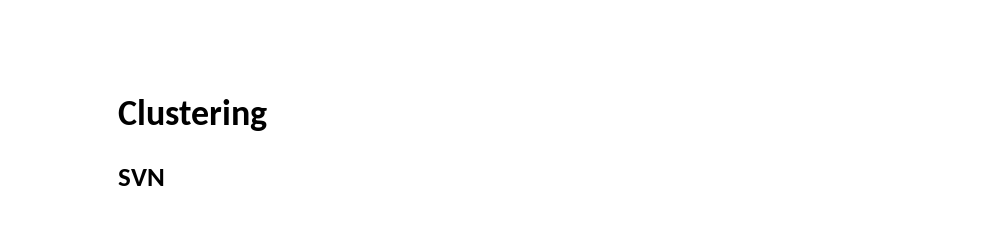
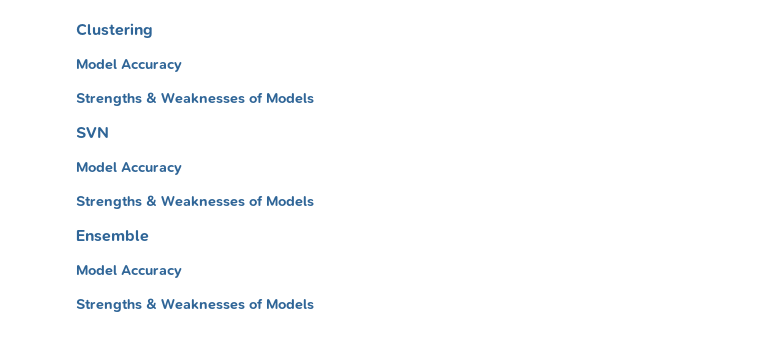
  Clustering
+ Model Accuracy
+ Strengths & Weaknesses of Models
  SVN
+ Model Accuracy
+ Strengths & Weaknesses of Models
+ Ensemble
+ Model Accuracy
+ Strengths & Weaknesses of Models

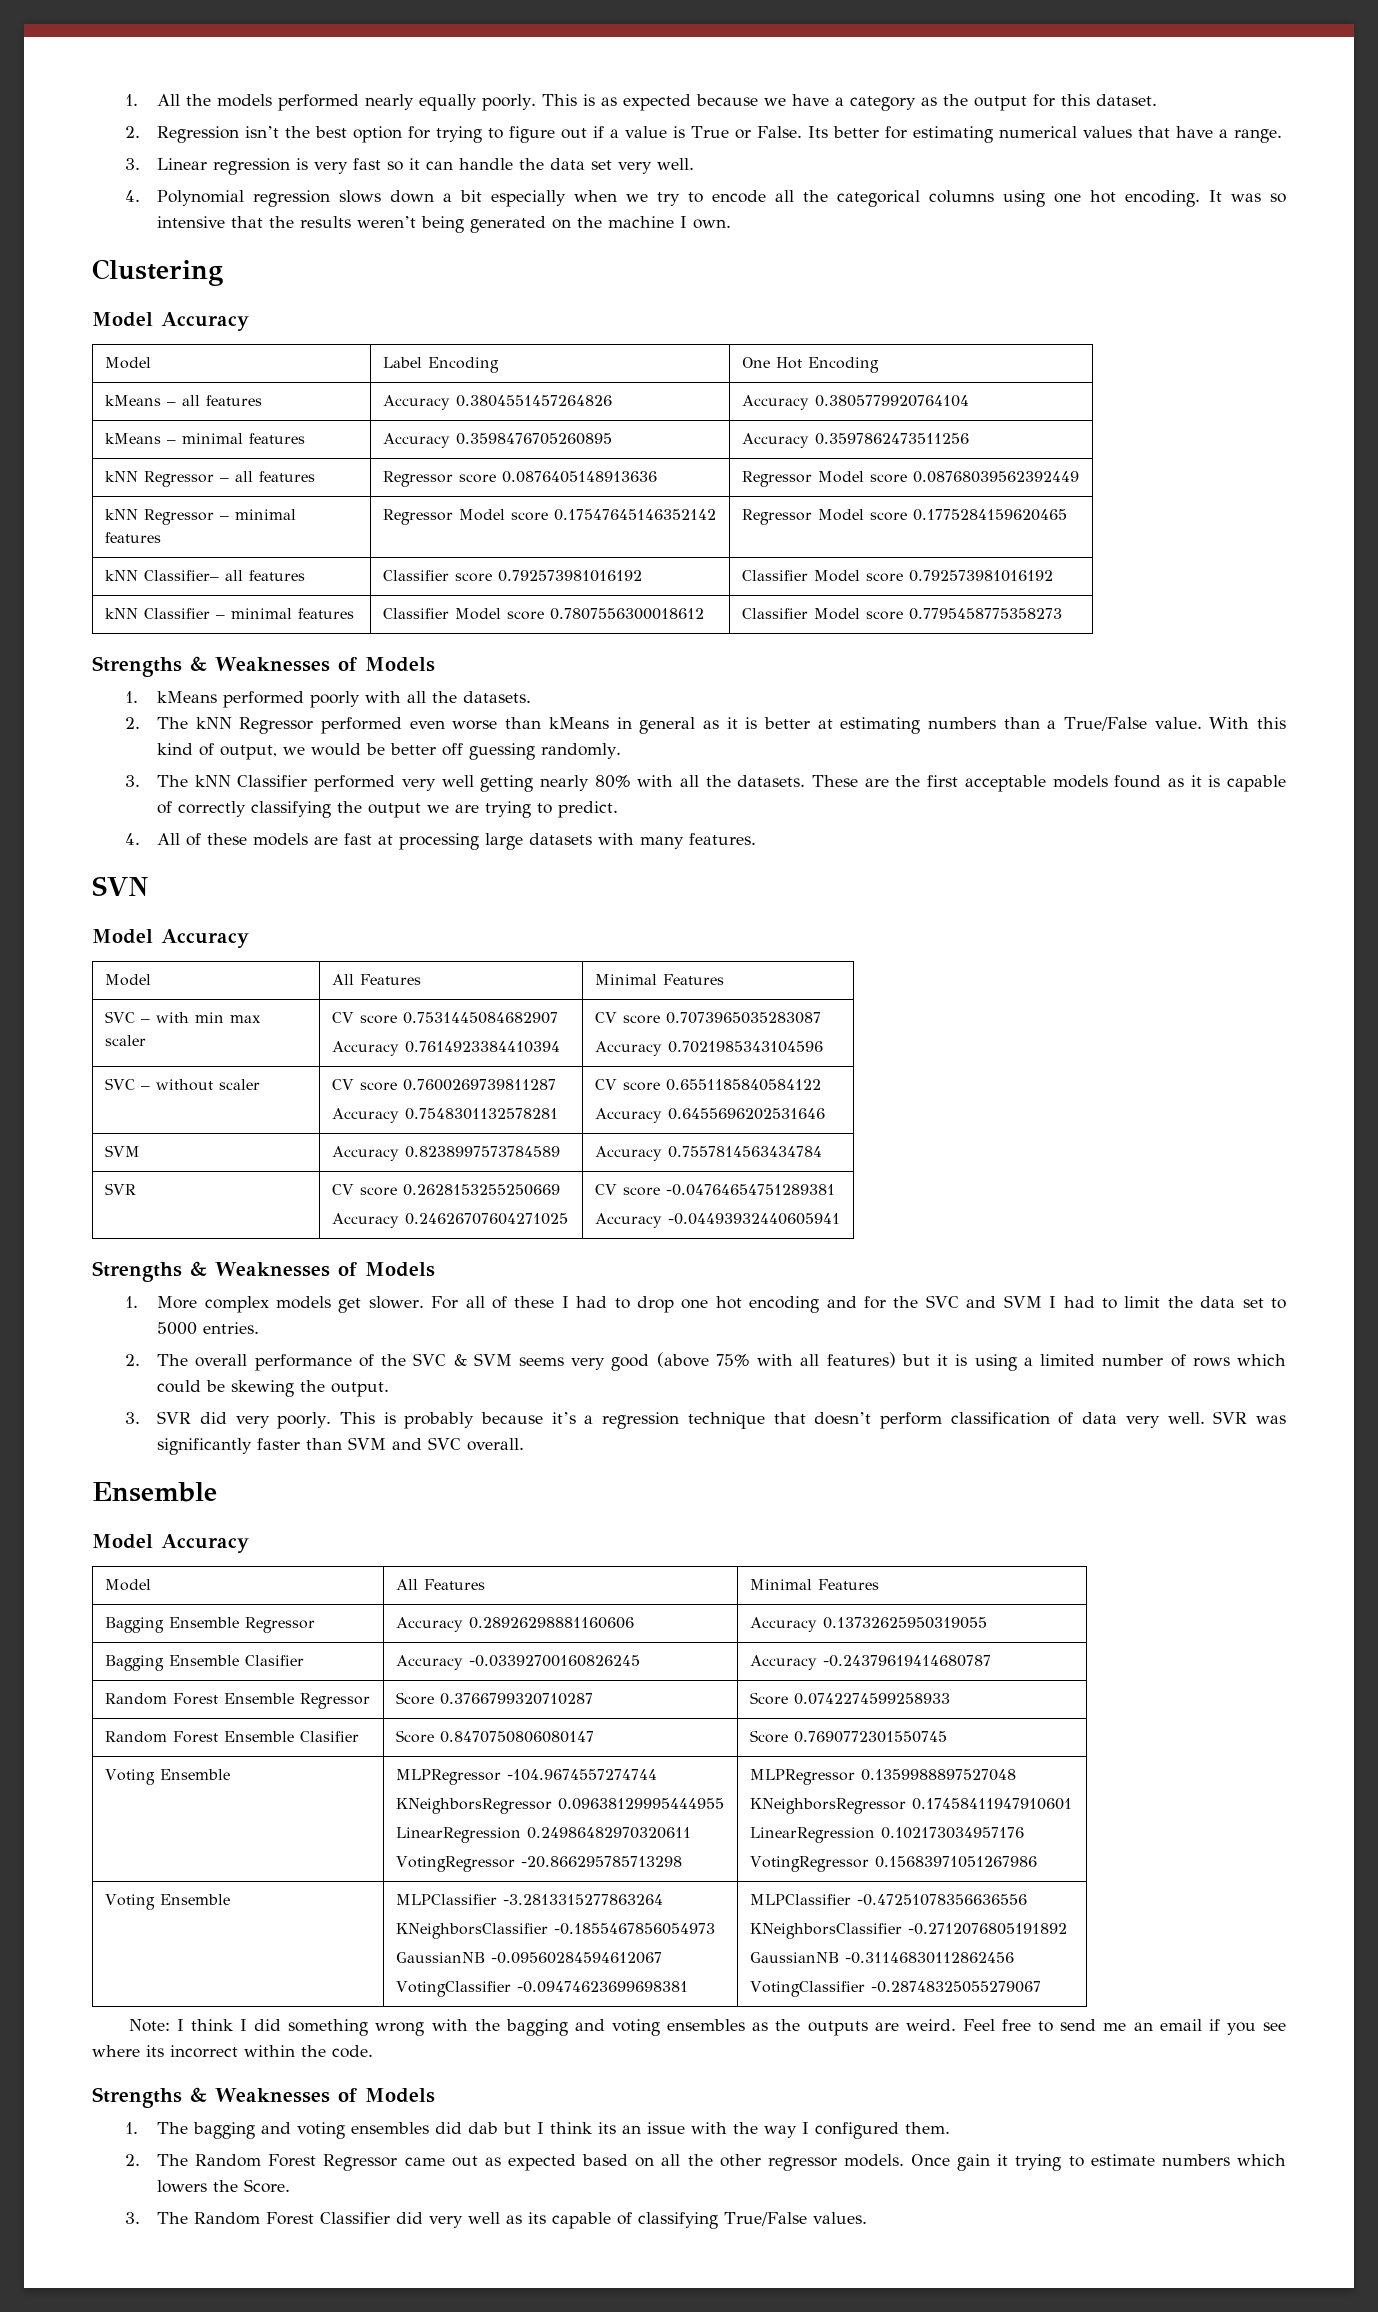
+ 1. All the models performed nearly equally poorly. This is as expected because we have a category as the output for this dataset.
+ 2. Regression isn’t the best option for trying to figure out if a value is True or False. Its better for estimating numerical values that have a range.
+ 3. Linear regression is very fast so it can handle the data set very well.
+ 4. Polynomial regression slows down a bit especially when we try to encode all the categorical columns using one hot encoding. It was so intensive that the results weren’t being generated on the machine I own.
  Clustering
  Model Accuracy
+ Model | Label Encoding | One Hot Encoding
+ kMeans – all features | Accuracy 0.3804551457264826 | Accuracy 0.3805779920764104
+ kMeans – minimal features | Accuracy 0.3598476705260895 | Accuracy 0.3597862473511256
+ kNN Regressor – all features | Regressor score 0.0876405148913636 | Regressor Model score 0.08768039562392449
+ kNN Regressor – minimal features | Regressor Model score 0.17547645146352142 | Regressor Model score 0.1775284159620465
+ kNN Classifier– all features | Classifier score 0.792573981016192 | Classifier Model score 0.792573981016192
+ kNN Classifier – minimal features | Classifier Model score 0.7807556300018612 | Classifier Model score 0.7795458775358273
  Strengths & Weaknesses of Models
+ 1. kMeans performed poorly with all the datasets.
+ 2. The kNN Regressor performed even worse than kMeans in general as it is better at estimating numbers than a True/False value. With this kind of output, we would be better off guessing randomly.
+ 3. The kNN Classifier performed very well getting nearly 80% with all the datasets. These are the first acceptable models found as it is capable of correctly classifying the output we are trying to predict.
+ 4. All of these models are fast at processing large datasets with many features.
  SVN
  Model Accuracy
+ Model | All Features | Minimal Features
+ SVC – with min max scaler | CV score 0.7531445084682907
+ Accuracy 0.7614923384410394 | CV score 0.7073965035283087
+ Accuracy 0.7021985343104596
+ SVC – without scaler | CV score 0.7600269739811287
+ Accuracy 0.7548301132578281 | CV score 0.6551185840584122
+ Accuracy 0.6455696202531646
+ SVM | Accuracy 0.8238997573784589 | Accuracy 0.7557814563434784
+ SVR | CV score 0.2628153255250669
+ Accuracy 0.24626707604271025 | CV score -0.04764654751289381
+ Accuracy -0.04493932440605941
  Strengths & Weaknesses of Models
+ 1. More complex models get slower. For all of these I had to drop one hot encoding and for the SVC and SVM I had to limit the data set to 5000 entries.
+ 2. The overall performance of the SVC & SVM seems very good (above 75% with all features) but it is using a limited number of rows which could be skewing the output.
+ 3. SVR did very poorly. This is probably because it’s a regression technique that doesn’t perform classification of data very well. SVR was significantly faster than SVM and SVC overall.
  Ensemble
  Model Accuracy
+ Model | All Features | Minimal Features
+ Bagging Ensemble Regressor | Accuracy 0.28926298881160606 | Accuracy 0.13732625950319055
+ Bagging Ensemble Clasifier | Accuracy -0.03392700160826245 | Accuracy -0.24379619414680787
+ Random Forest Ensemble Regressor | Score 0.3766799320710287 | Score 0.0742274599258933
+ Random Forest Ensemble Clasifier | Score 0.8470750806080147 | Score 0.7690772301550745
+ Voting Ensemble | MLPRegressor -104.9674557274744
+ KNeighborsRegressor 0.09638129995444955
+ LinearRegression 0.24986482970320611
+ VotingRegressor -20.866295785713298 | MLPRegressor 0.1359988897527048
+ KNeighborsRegressor 0.17458411947910601
+ LinearRegression 0.102173034957176
+ VotingRegressor 0.15683971051267986
+ Voting Ensemble | MLPClassifier -3.2813315277863264
+ KNeighborsClassifier -0.1855467856054973
+ GaussianNB -0.09560284594612067
+ VotingClassifier -0.09474623699698381 | MLPClassifier -0.47251078356636556
+ KNeighborsClassifier -0.2712076805191892
+ GaussianNB -0.31146830112862456
+ VotingClassifier -0.28748325055279067
+ Note: I think I did something wrong with the bagging and voting ensembles as the outputs are weird. Feel free to send me an email if you see where its incorrect within the code.
  Strengths & Weaknesses of Models
+ 1. The bagging and voting ensembles did dab but I think its an issue with the way I configured them.
+ 2. The Random Forest Regressor came out as expected based on all the other regressor models. Once gain it trying to estimate numbers which lowers the Score.
+ 3. The Random Forest Classifier did very well as its capable of classifying True/False values.

